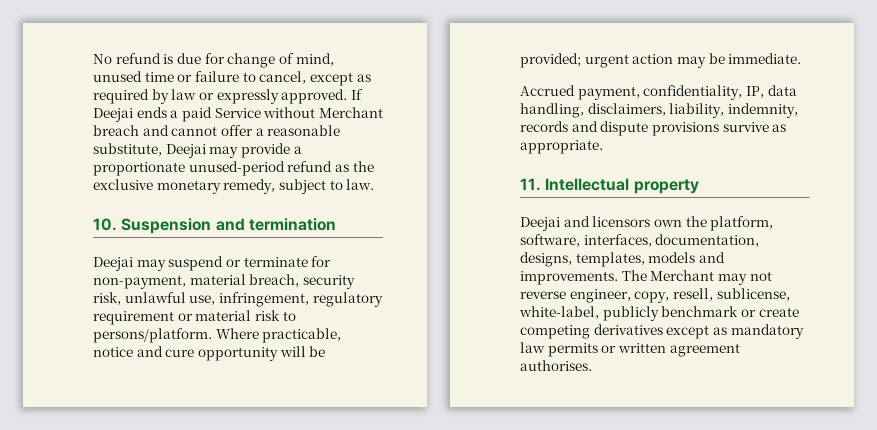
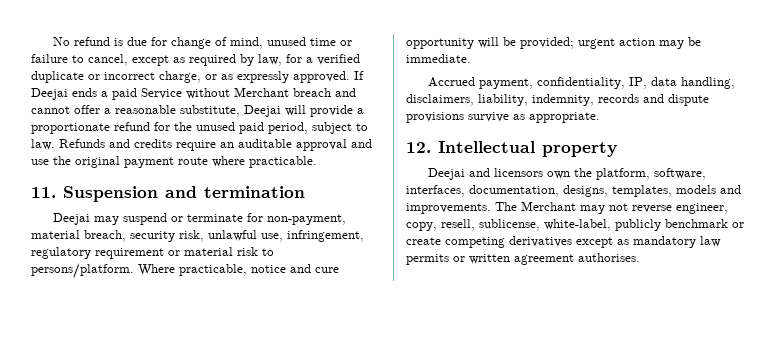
- No refund is due for change of mind, unused time or failure to cancel, except as required by law or expressly approved.
+ No refund is due for change of mind, unused time or failure to cancel, except as required by law, for a verified duplicate or incorrect charge, or as expressly approved.
- If Deejai ends a paid Service without Merchant breach and cannot offer a reasonable substitute, Deejai may provide a proportionate unused-period refund as the exclusive monetary remedy, subject to law.
- 10. Suspension and termination
+ If Deejai ends a paid Service without Merchant breach and cannot offer a reasonable substitute, Deejai will provide a proportionate refund for the unused paid period, subject to law. Refunds and credits require an auditable approval and use the original payment route where practicable.
+ 11. Suspension and termination
- 11. Intellectual property
+ 12. Intellectual property

